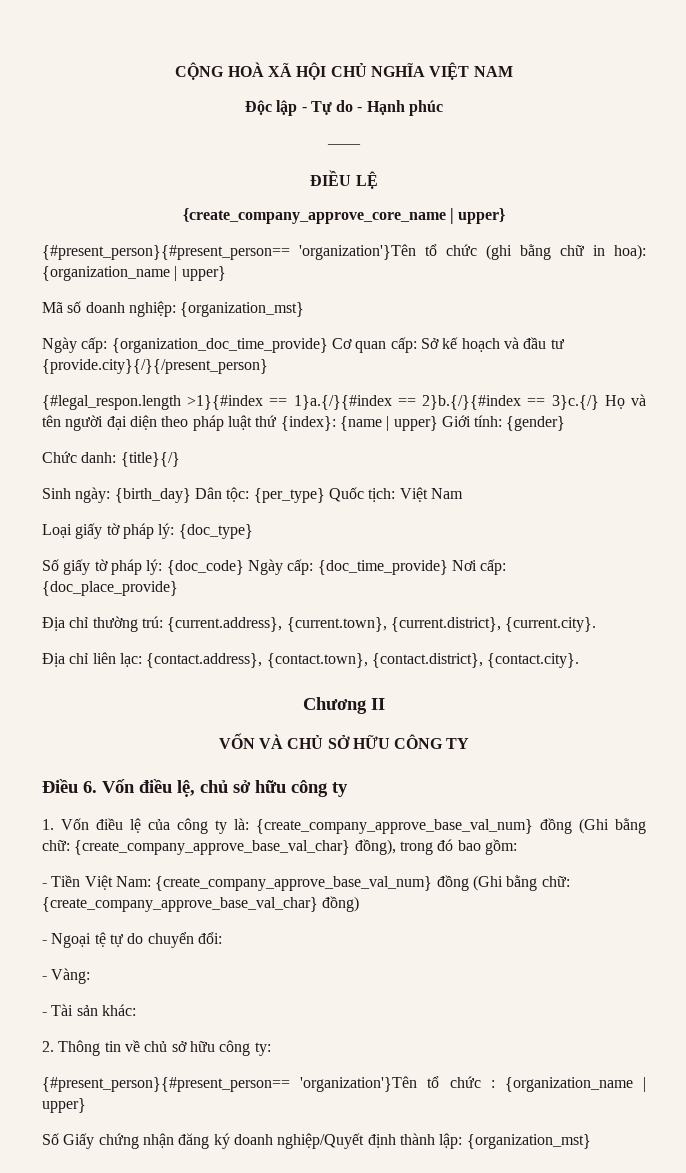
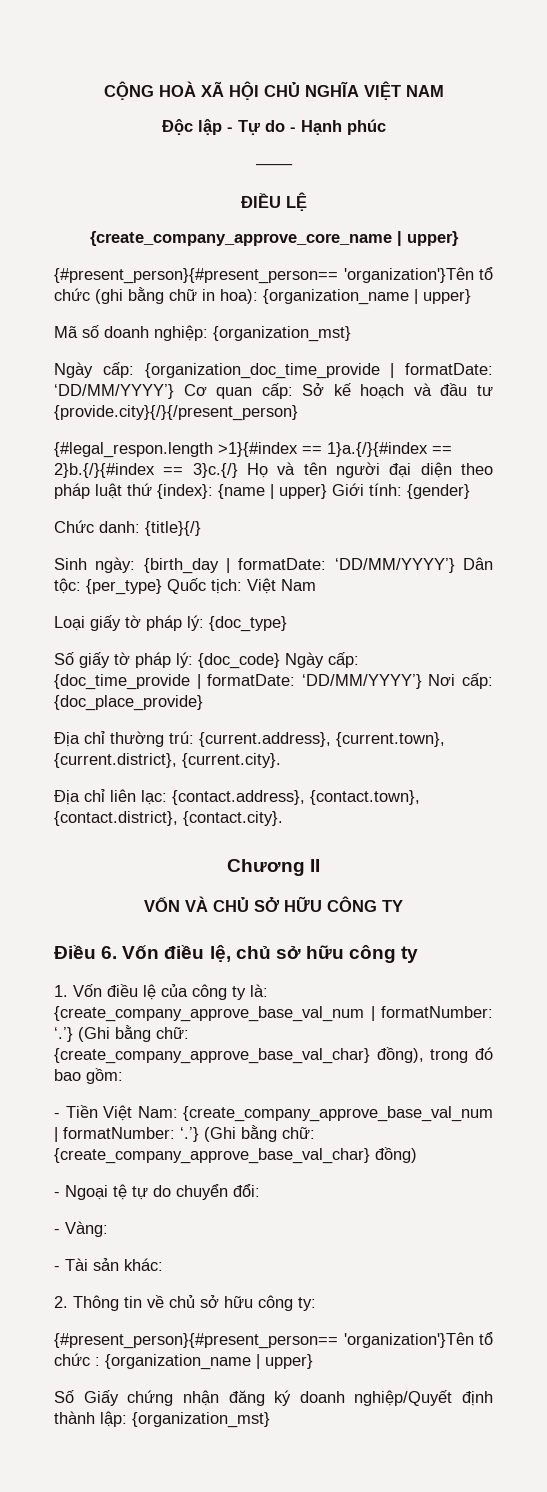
- Ngày cấp: {organization_doc_time_provide} Cơ quan cấp: Sở kế hoạch và đầu tư {provide.city}{/}{/present_person}
+ Ngày cấp: {organization_doc_time_provide | formatDate: ‘DD/MM/YYYY’} Cơ quan cấp: Sở kế hoạch và đầu tư {provide.city}{/}{/present_person}
- Sinh ngày: {birth_day} Dân tộc: {per_type} Quốc tịch: Việt Nam
+ Sinh ngày: {birth_day | formatDate: ‘DD/MM/YYYY’} Dân tộc: {per_type} Quốc tịch: Việt Nam
- Số giấy tờ pháp lý: {doc_code} Ngày cấp: {doc_time_provide} Nơi cấp: {doc_place_provide}
+ Số giấy tờ pháp lý: {doc_code} Ngày cấp: {doc_time_provide | formatDate: ‘DD/MM/YYYY’} Nơi cấp: {doc_place_provide}
- 1. Vốn điều lệ của công ty là: {create_company_approve_base_val_num} đồng (Ghi bằng chữ: {create_company_approve_base_val_char} đồng), trong đó bao gồm:
+ 1. Vốn điều lệ của công ty là: {create_company_approve_base_val_num | formatNumber: ‘.’} (Ghi bằng chữ: {create_company_approve_base_val_char} đồng), trong đó bao gồm:
- - Tiền Việt Nam: {create_company_approve_base_val_num} đồng (Ghi bằng chữ: {create_company_approve_base_val_char} đồng)
+ - Tiền Việt Nam: {create_company_approve_base_val_num | formatNumber: ‘.’} (Ghi bằng chữ: {create_company_approve_base_val_char} đồng)

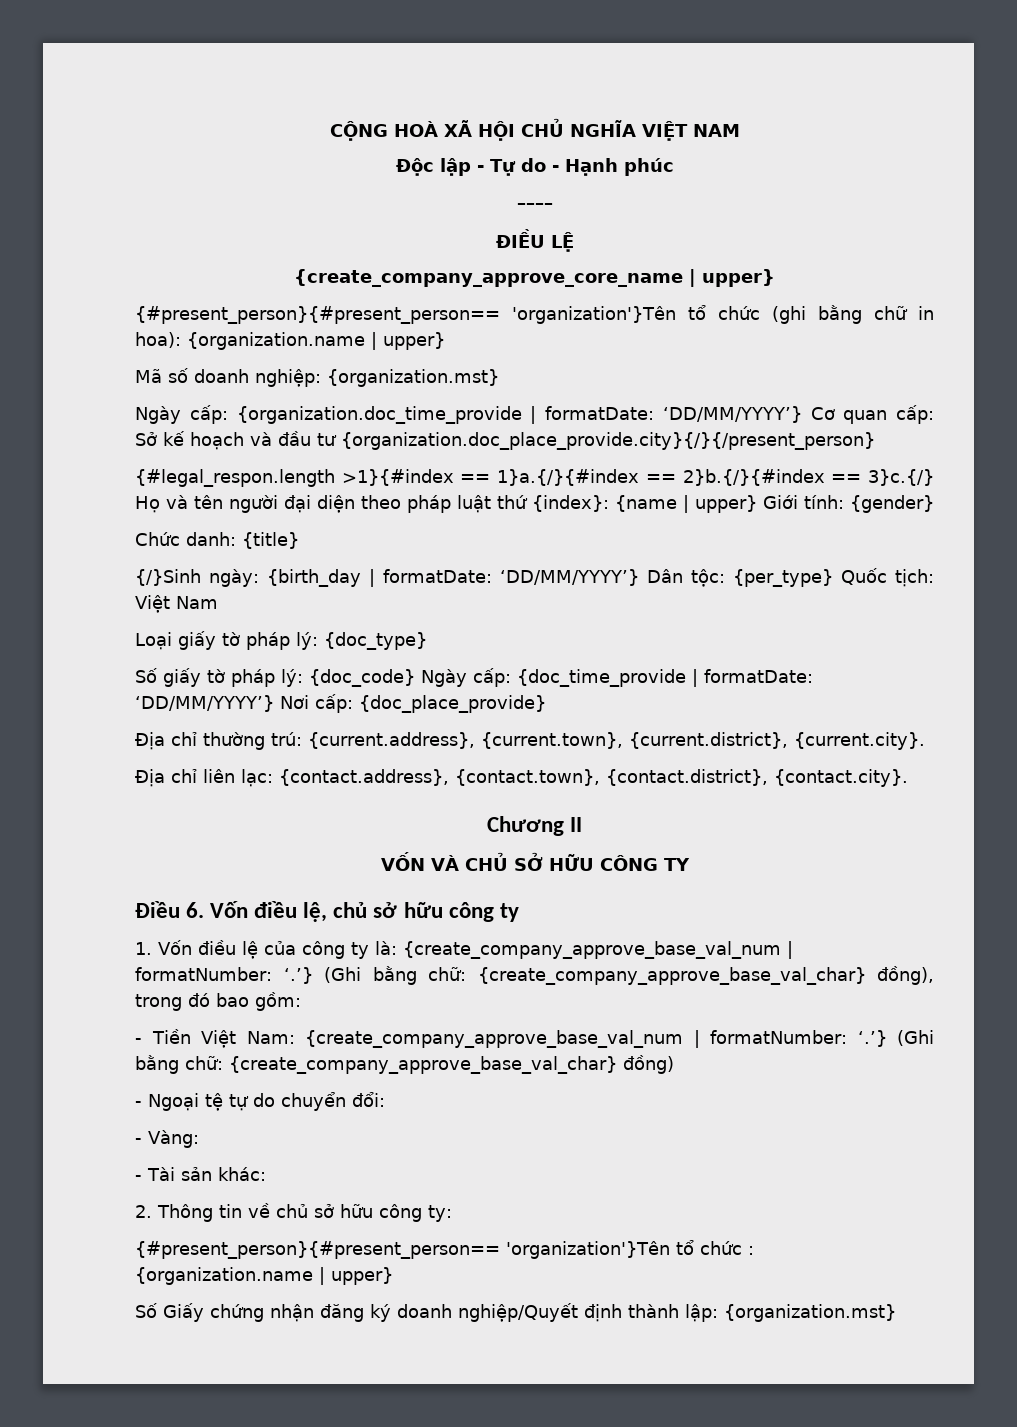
- {#present_person}{#present_person== 'organization'}Tên tổ chức (ghi bằng chữ in hoa): {organization_name | upper}
+ {#present_person}{#present_person== 'organization'}Tên tổ chức (ghi bằng chữ in hoa): {organization.name | upper}
- Mã số doanh nghiệp: {organization_mst}
- Ngày cấp: {organization_doc_time_provide | formatDate: ‘DD/MM/YYYY’} Cơ quan cấp: Sở kế hoạch và đầu tư {provide.city}{/}{/present_person}
+ Mã số doanh nghiệp: {organization.mst}
+ Ngày cấp: {organization.doc_time_provide | formatDate: ‘DD/MM/YYYY’} Cơ quan cấp: Sở kế hoạch và đầu tư {organization.doc_place_provide.city}{/}{/present_person}
- Chức danh: {title}{/}
- Sinh ngày: {birth_day | formatDate: ‘DD/MM/YYYY’} Dân tộc: {per_type} Quốc tịch: Việt Nam
+ Chức danh: {title}
+ {/}Sinh ngày: {birth_day | formatDate: ‘DD/MM/YYYY’} Dân tộc: {per_type} Quốc tịch: Việt Nam
- {#present_person}{#present_person== 'organization'}Tên tổ chức : {organization_name | upper}
+ {#present_person}{#present_person== 'organization'}Tên tổ chức : {organization.name | upper}
- Số Giấy chứng nhận đăng ký doanh nghiệp/Quyết định thành lập: {organization_mst}
+ Số Giấy chứng nhận đăng ký doanh nghiệp/Quyết định thành lập: {organization.mst}

